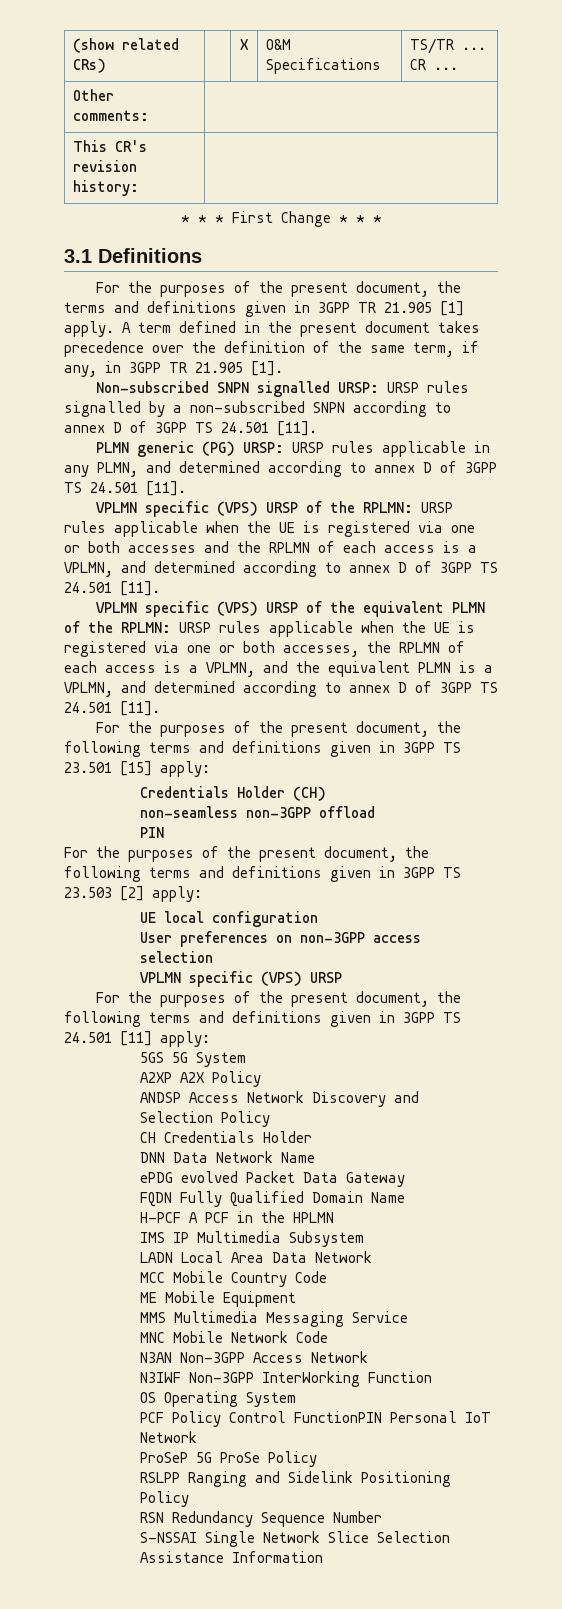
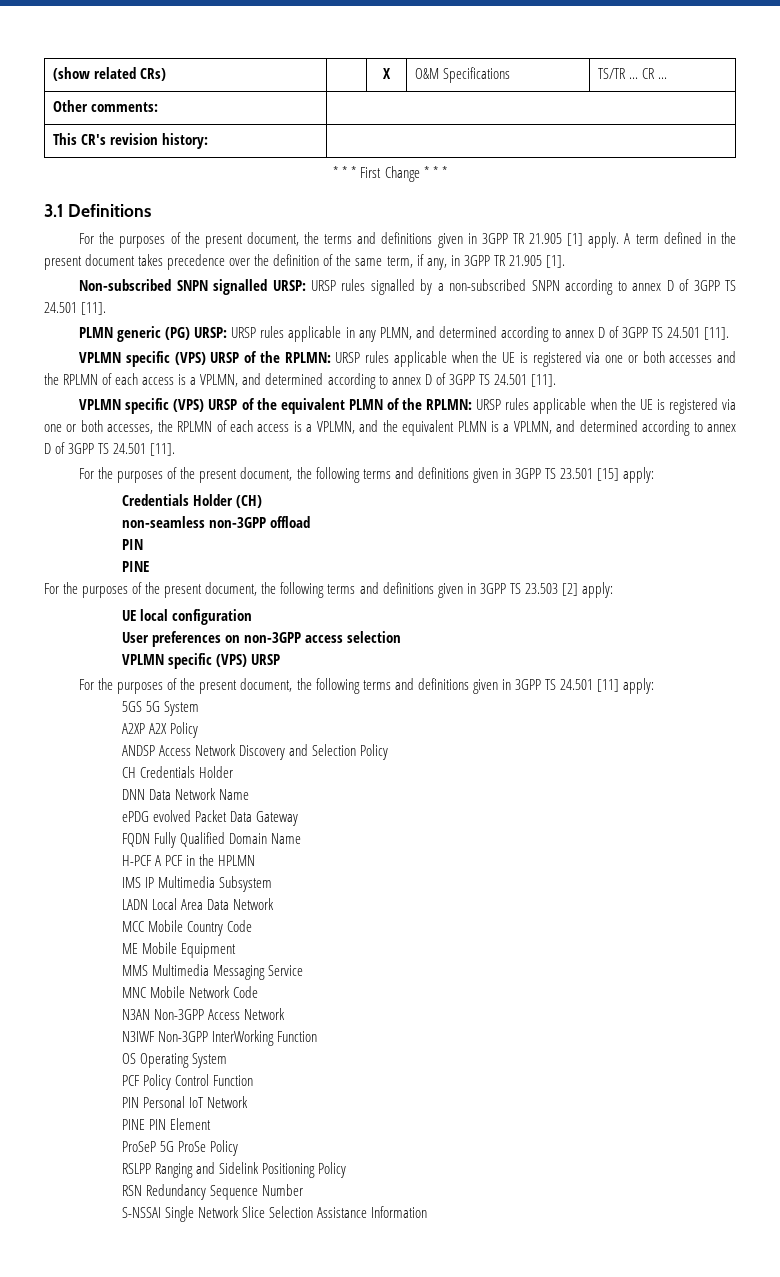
  non-seamless non-3GPP offload
  PIN
+ PINE
- PCF Policy Control FunctionPIN Personal IoT Network
+ PCF Policy Control Function
+ PIN Personal IoT Network
+ PINE PIN Element

